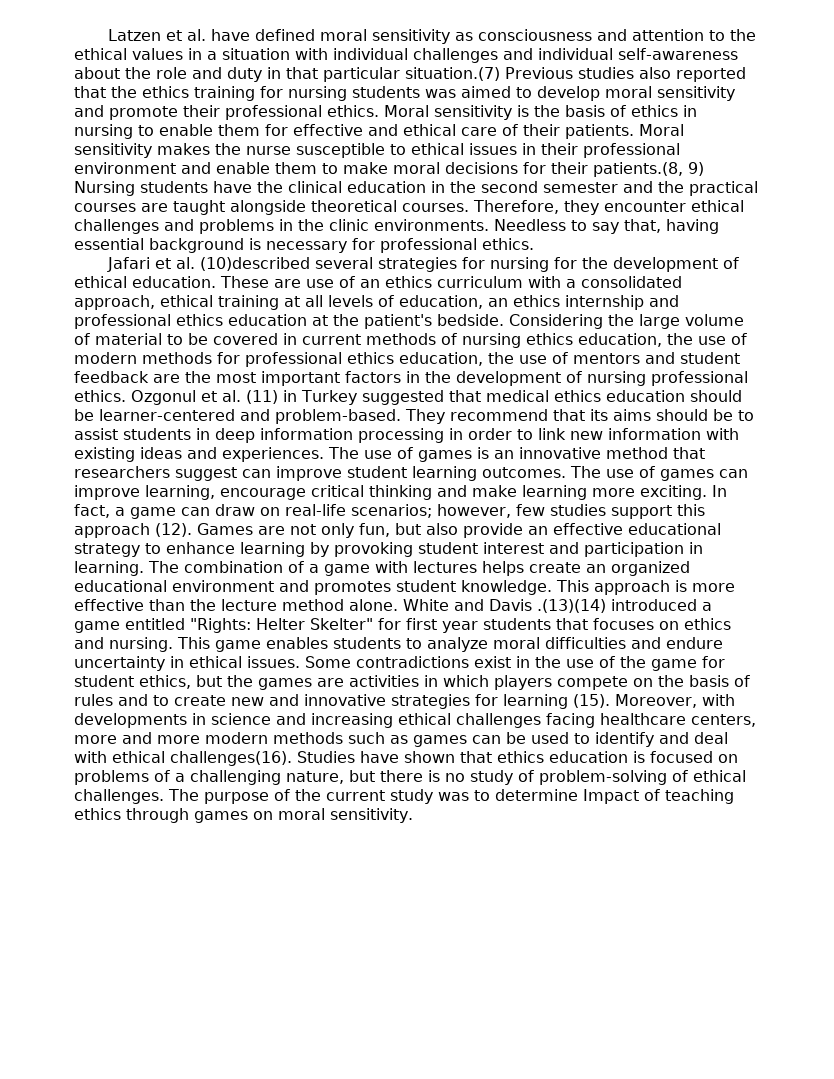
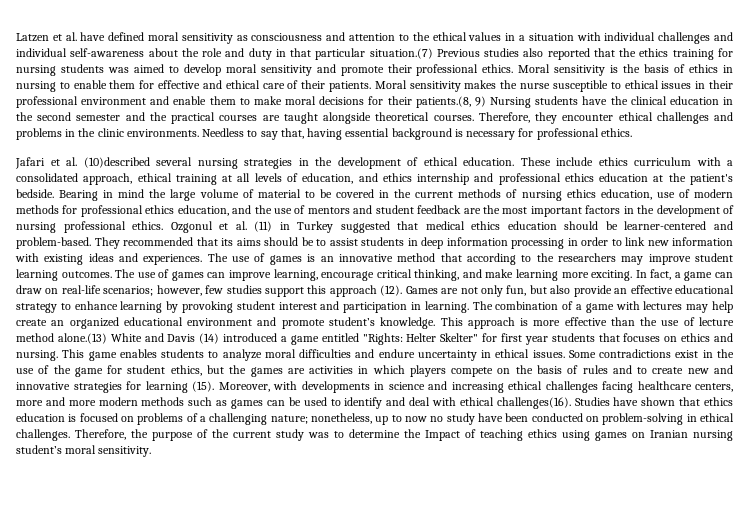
- Jafari et al. (10)described several strategies for nursing for the development of ethical education.
+ Jafari et al. (10)described several nursing strategies in the development of ethical education.
- These are use of an ethics curriculum with a consolidated approach, ethical training at all levels of education, an ethics internship and professional ethics education at the patient's bedside.
+ These include ethics curriculum with a consolidated approach, ethical training at all levels of education, and ethics internship and professional ethics education at the patient's bedside.
- Considering the large volume of material to be covered in current methods of nursing ethics education, the use of modern methods for professional ethics education, the use of mentors and student feedback are the most important factors in the development of nursing professional ethics.
+ Bearing in mind the large volume of material to be covered in the current methods of nursing ethics education, use of modern methods for professional ethics education, and the use of mentors and student feedback are the most important factors in the development of nursing professional ethics.
- They recommend that its aims should be to assist students in deep information processing in order to link new information with existing ideas and experiences.
+ They recommended that its aims should be to assist students in deep information processing in order to link new information with existing ideas and experiences.
- The use of games is an innovative method that researchers suggest can improve student learning outcomes.
+ The use of games is an innovative method that according to the researchers may improve student learning outcomes.
- The use of games can improve learning, encourage critical thinking and make learning more exciting.
+ The use of games can improve learning, encourage critical thinking, and make learning more exciting.
- The combination of a game with lectures helps create an organized educational environment and promotes student knowledge.
+ The combination of a game with lectures may help create an organized educational environment and promote student’s knowledge.
- This approach is more effective than the lecture method alone. White and Davis .(13)(14) introduced a game entitled "Rights: Helter Skelter" for first year students that focuses on ethics and nursing.
+ This approach is more effective than the use of lecture method alone.(13) White and Davis (14) introduced a game entitled "Rights: Helter Skelter" for first year students that focuses on ethics and nursing.
- Studies have shown that ethics education is focused on problems of a challenging nature, but there is no study of problem-solving of ethical challenges. The purpose of the current study was to determine Impact of teaching ethics through games on moral sensitivity.
+ Studies have shown that ethics education is focused on problems of a challenging nature; nonetheless, up to now no study have been conducted on problem-solving in ethical challenges. Therefore, the purpose of the current study was to determine the Impact of teaching ethics using games on Iranian nursing student’s moral sensitivity.

